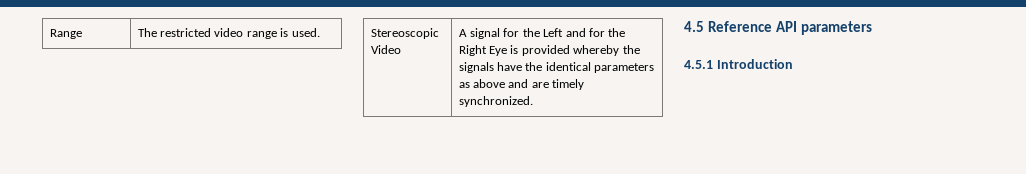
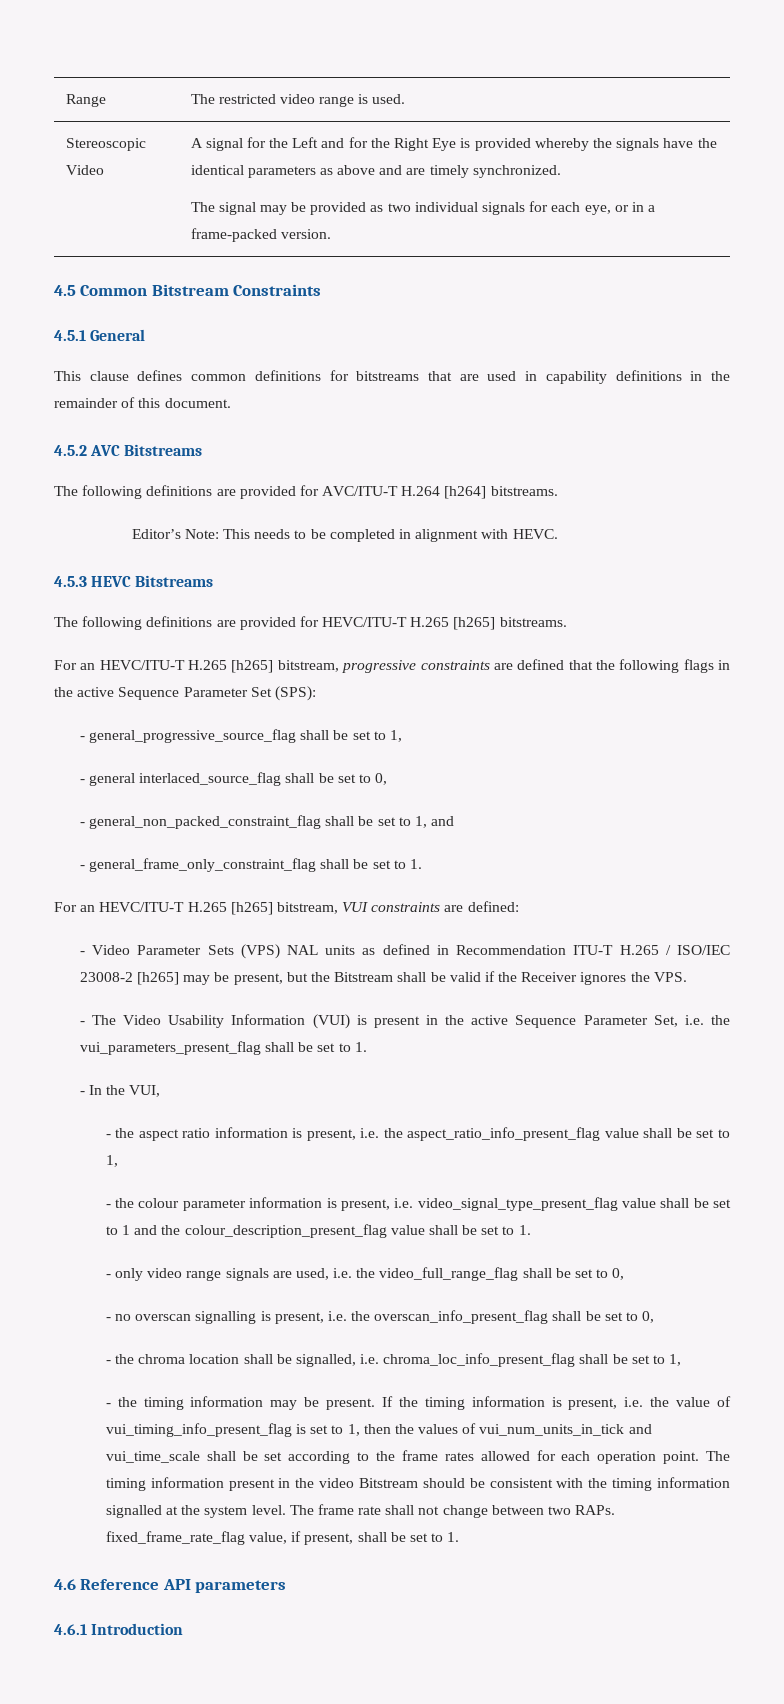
- 4.5 Reference API parameters
+ The signal may be provided as two individual signals for each eye, or in a frame-packed version.
+ 4.5 Common Bitstream Constraints
+ 4.5.1 General
+ This clause defines common definitions for bitstreams that are used in capability definitions in the remainder of this document.
+ 4.5.2 AVC Bitstreams
+ The following definitions are provided for AVC/ITU-T H.264 [h264] bitstreams.
+ Editor’s Note: This needs to be completed in alignment with HEVC.
+ 4.5.3 HEVC Bitstreams
+ The following definitions are provided for HEVC/ITU-T H.265 [h265] bitstreams.
+ For an HEVC/ITU-T H.265 [h265] bitstream, progressive constraints are defined that the following flags in the active Sequence Parameter Set (SPS):
+ - general_progressive_source_flag shall be set to 1,
+ - general interlaced_source_flag shall be set to 0,
+ - general_non_packed_constraint_flag shall be set to 1, and
+ - general_frame_only_constraint_flag shall be set to 1.
+ For an HEVC/ITU-T H.265 [h265] bitstream, VUI constraints are defined:
+ - Video Parameter Sets (VPS) NAL units as defined in Recommendation ITU-T H.265 / ISO/IEC 23008-2 [h265] may be present, but the Bitstream shall be valid if the Receiver ignores the VPS.
+ - The Video Usability Information (VUI) is present in the active Sequence Parameter Set, i.e. the vui_parameters_present_flag shall be set to 1.
+ - In the VUI,
+ - the aspect ratio information is present, i.e. the aspect_ratio_info_present_flag value shall be set to 1,
+ - the colour parameter information is present, i.e. video_signal_type_present_flag value shall be set to 1 and the colour_description_present_flag value shall be set to 1.
+ - only video range signals are used, i.e. the video_full_range_flag shall be set to 0,
+ - no overscan signalling is present, i.e. the overscan_info_present_flag shall be set to 0,
+ - the chroma location shall be signalled, i.e. chroma_loc_info_present_flag shall be set to 1,
+ - the timing information may be present. If the timing information is present, i.e. the value of vui_timing_info_present_flag is set to 1, then the values of vui_num_units_in_tick and vui_time_scale shall be set according to the frame rates allowed for each operation point. The timing information present in the video Bitstream should be consistent with the timing information signalled at the system level. The frame rate shall not change between two RAPs. fixed_frame_rate_flag value, if present, shall be set to 1.
+ 4.6 Reference API parameters
- 4.5.1 Introduction
+ 4.6.1 Introduction

